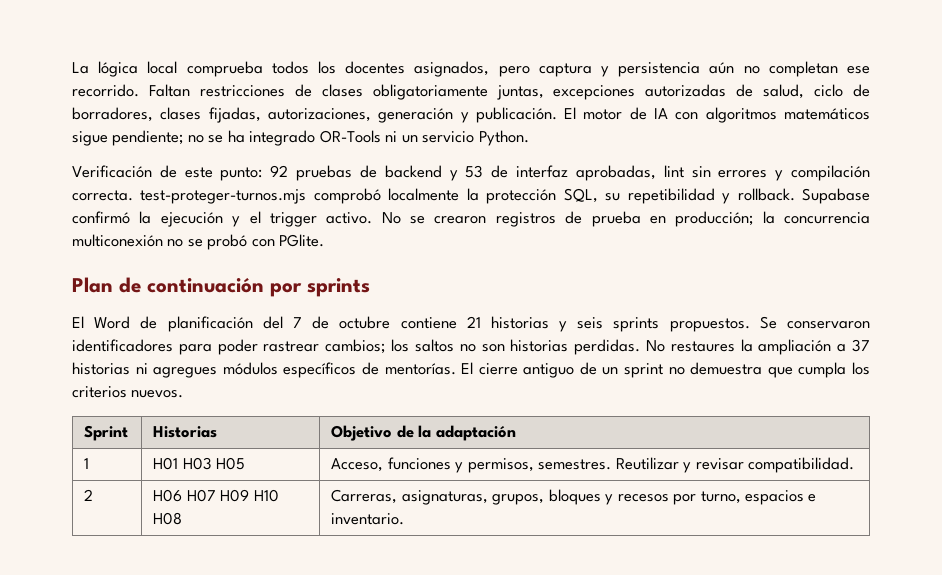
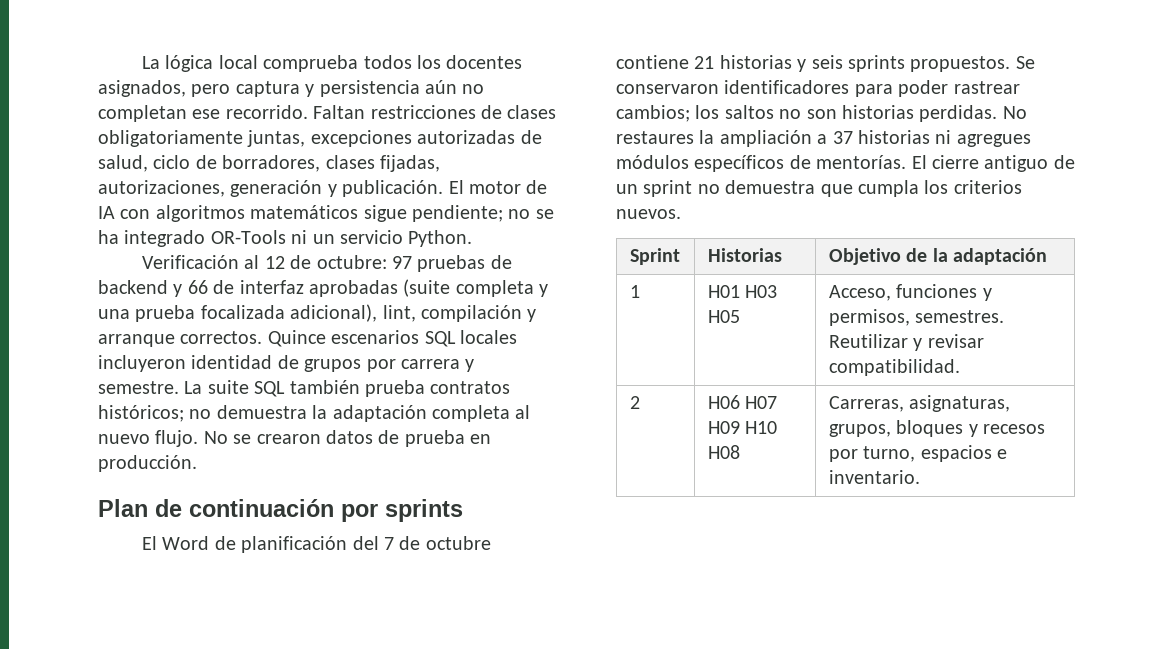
- Verificación de este punto: 92 pruebas de backend y 53 de interfaz aprobadas, lint sin errores y compilación correcta. test-proteger-turnos.mjs comprobó localmente la protección SQL, su repetibilidad y rollback. Supabase confirmó la ejecución y el trigger activo.
+ Verificación al 12 de octubre: 97 pruebas de backend y 66 de interfaz aprobadas (suite completa y una prueba focalizada adicional), lint, compilación y arranque correctos. Quince escenarios SQL locales incluyeron identidad de grupos por carrera y semestre. La suite SQL también prueba contratos históricos; no demuestra la adaptación completa al nuevo flujo.
- No se crearon registros de prueba en producción; la concurrencia multiconexión no se probó con PGlite.
+ No se crearon datos de prueba en producción.

